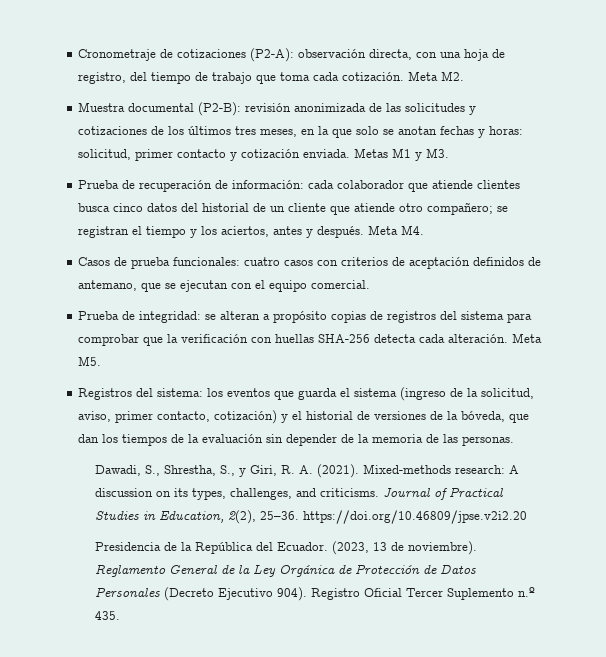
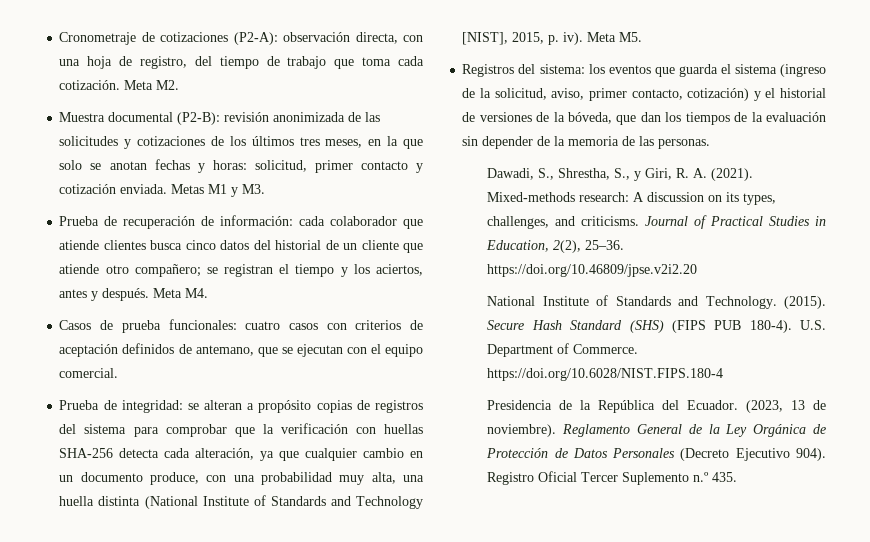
- Prueba de integridad: se alteran a propósito copias de registros del sistema para comprobar que la verificación con huellas SHA-256 detecta cada alteración.
+ Prueba de integridad: se alteran a propósito copias de registros del sistema para comprobar que la verificación con huellas SHA-256 detecta cada alteración, ya que cualquier cambio en un documento produce, con una probabilidad muy alta, una huella distinta (National Institute of Standards and Technology [NIST], 2015, p. iv).
+ National Institute of Standards and Technology. (2015). Secure Hash Standard (SHS) (FIPS PUB 180-4). U.S. Department of Commerce. https://doi.org/10.6028/NIST.FIPS.180-4

